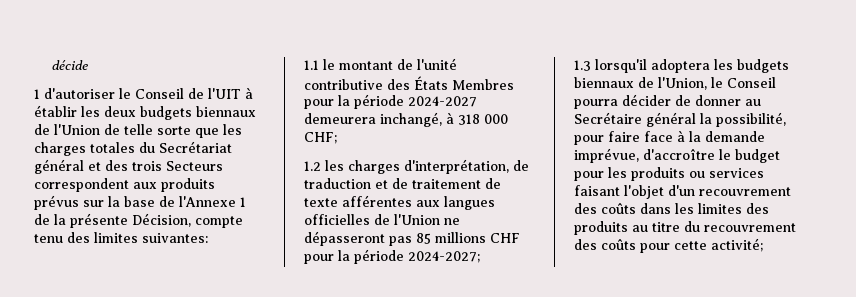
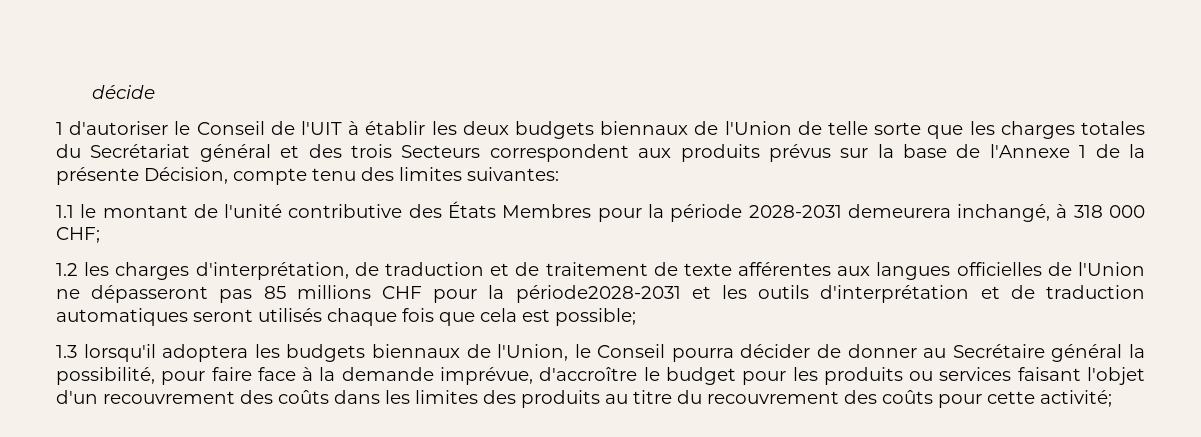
- 1.1 le montant de l'unité contributive des États Membres pour la période 2024-2027 demeurera inchangé, à 318 000 CHF;
+ 1.1 le montant de l'unité contributive des États Membres pour la période 2028-2031 demeurera inchangé, à 318 000 CHF;
- 1.2 les charges d'interprétation, de traduction et de traitement de texte afférentes aux langues officielles de l'Union ne dépasseront pas 85 millions CHF pour la période 2024-2027;
+ 1.2 les charges d'interprétation, de traduction et de traitement de texte afférentes aux langues officielles de l'Union ne dépasseront pas 85 millions CHF pour la période2028-2031 et les outils d'interprétation et de traduction automatiques seront utilisés chaque fois que cela est possible;

